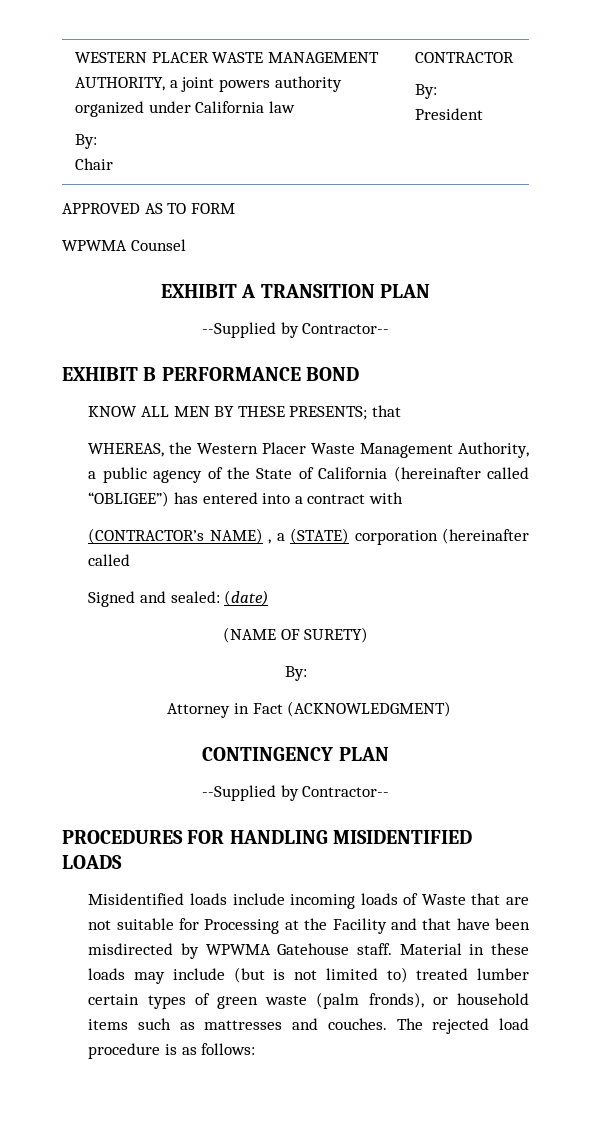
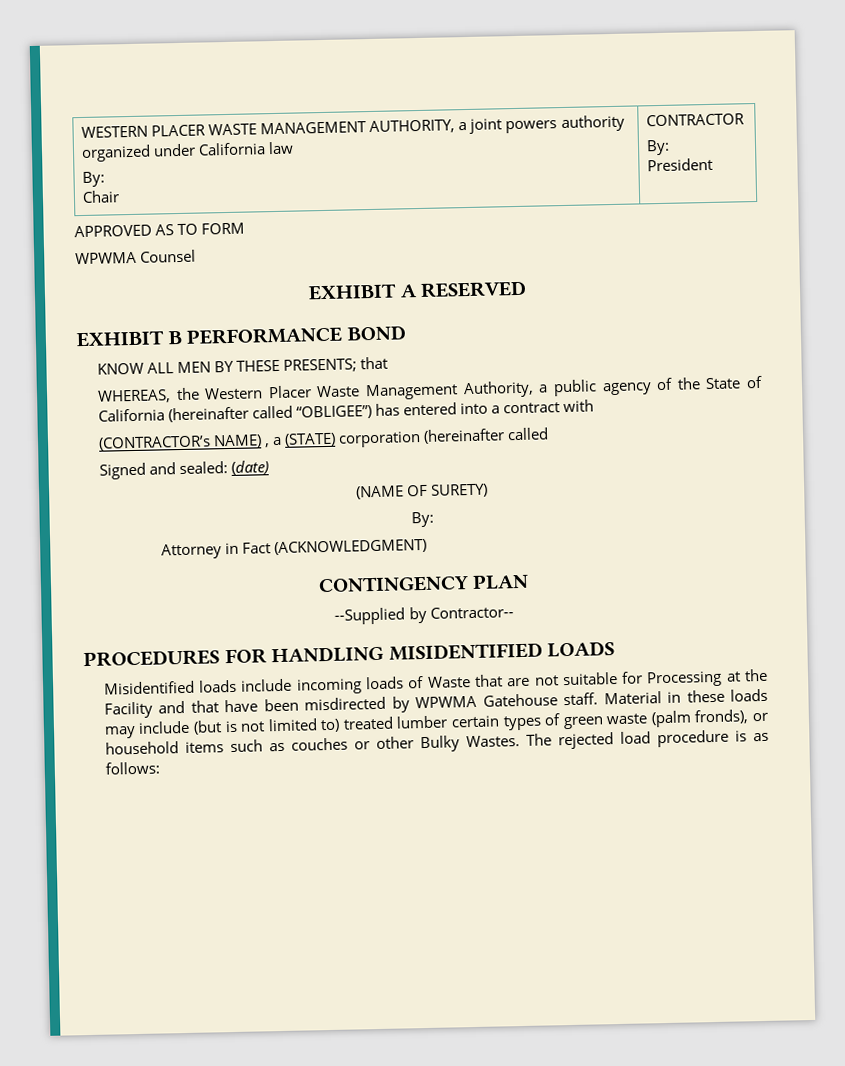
- EXHIBIT A TRANSITION PLAN
- --Supplied by Contractor--
+ EXHIBIT A RESERVED
- Material in these loads may include (but is not limited to) treated lumber certain types of green waste (palm fronds), or household items such as mattresses and couches.
+ Material in these loads may include (but is not limited to) treated lumber certain types of green waste (palm fronds), or household items such as couches or other Bulky Wastes.

